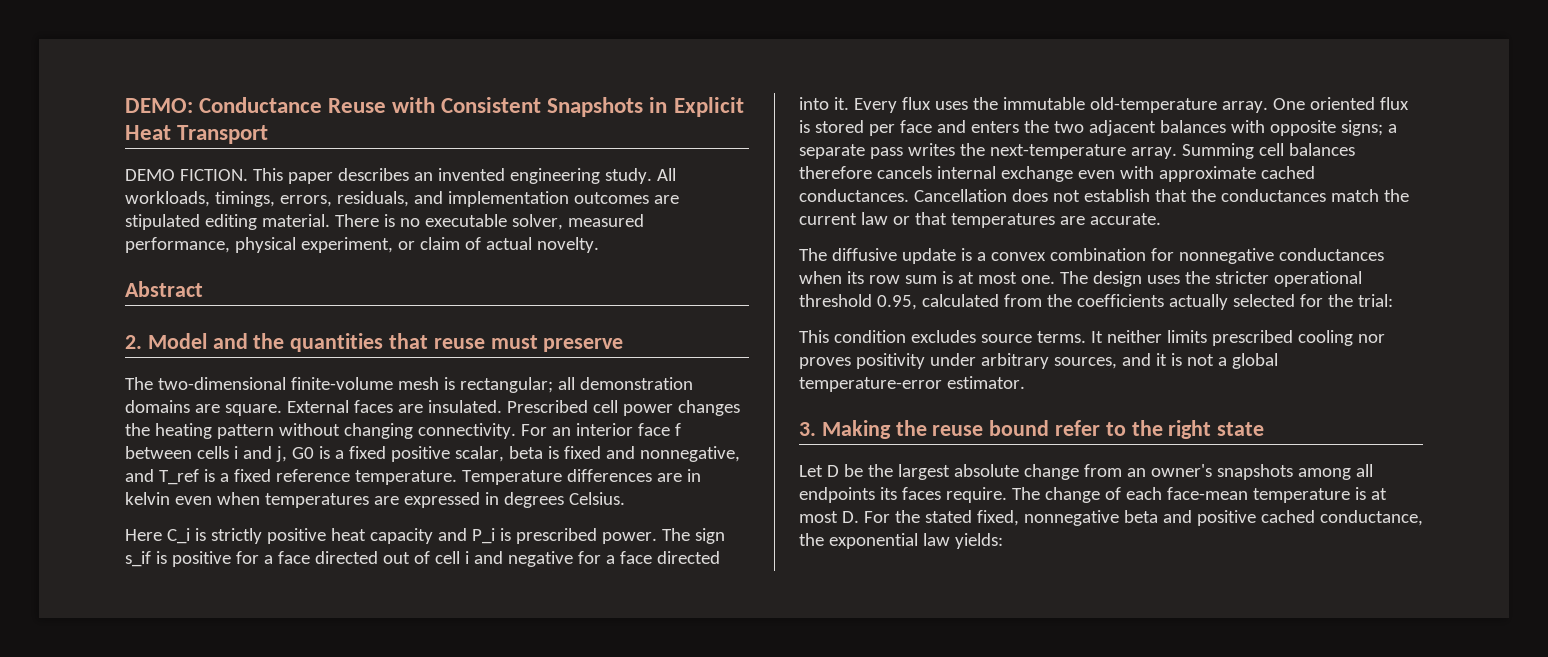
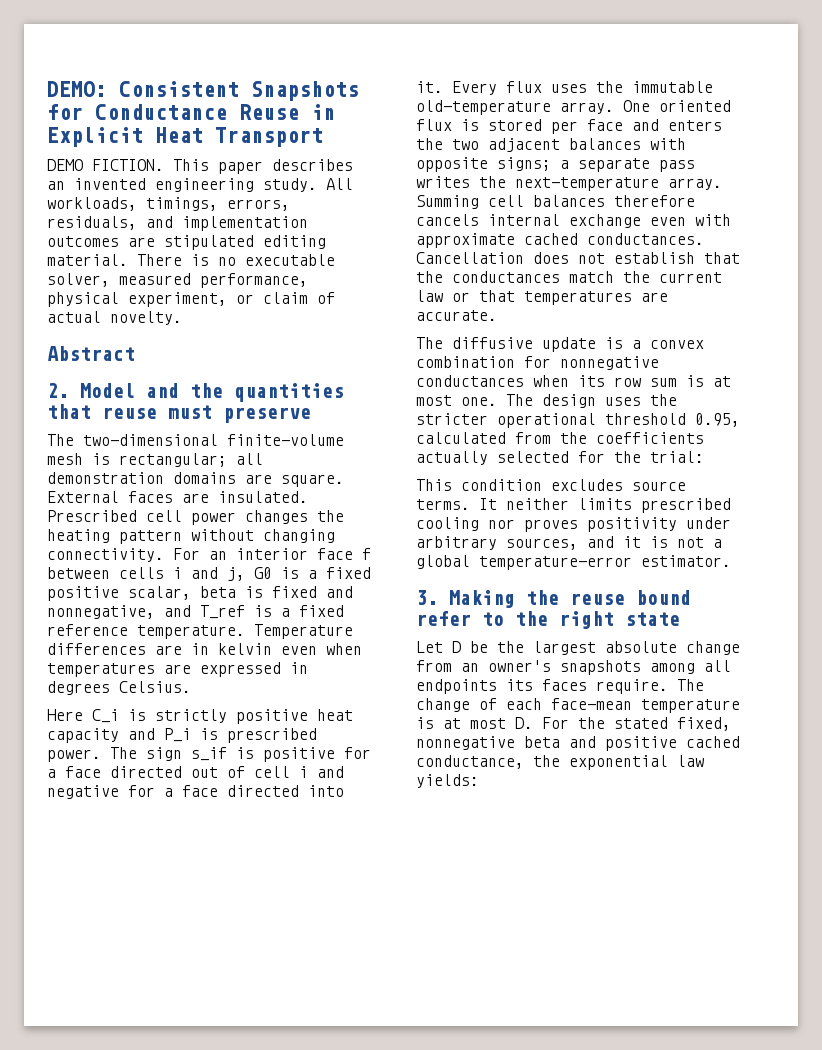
- DEMO: Conductance Reuse with Consistent Snapshots in Explicit Heat Transport
+ DEMO: Consistent Snapshots for Conductance Reuse in Explicit Heat Transport

